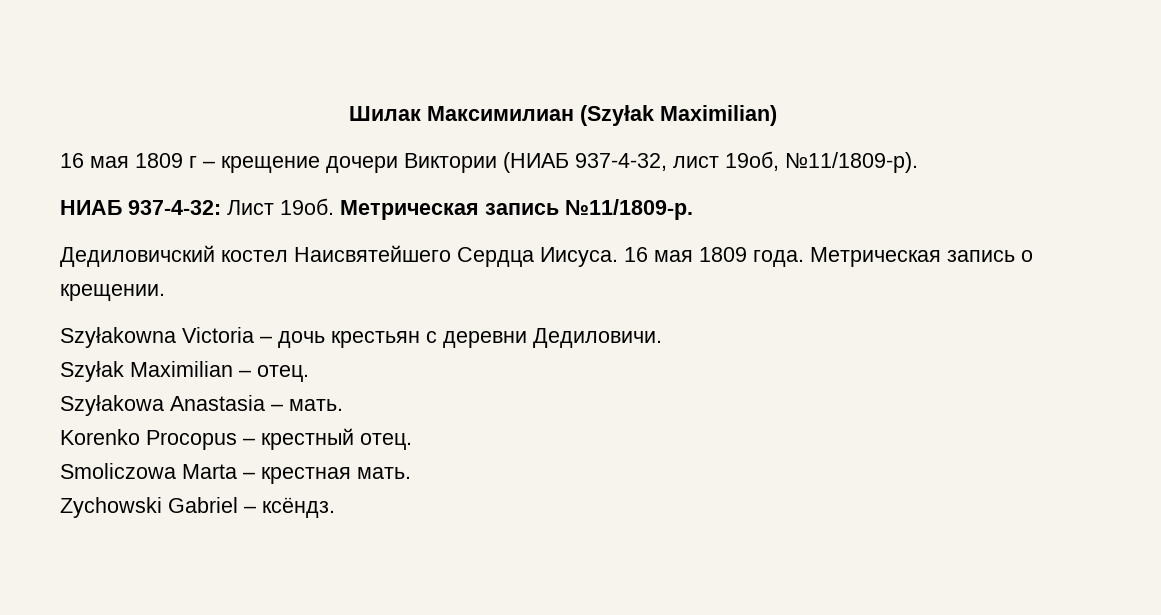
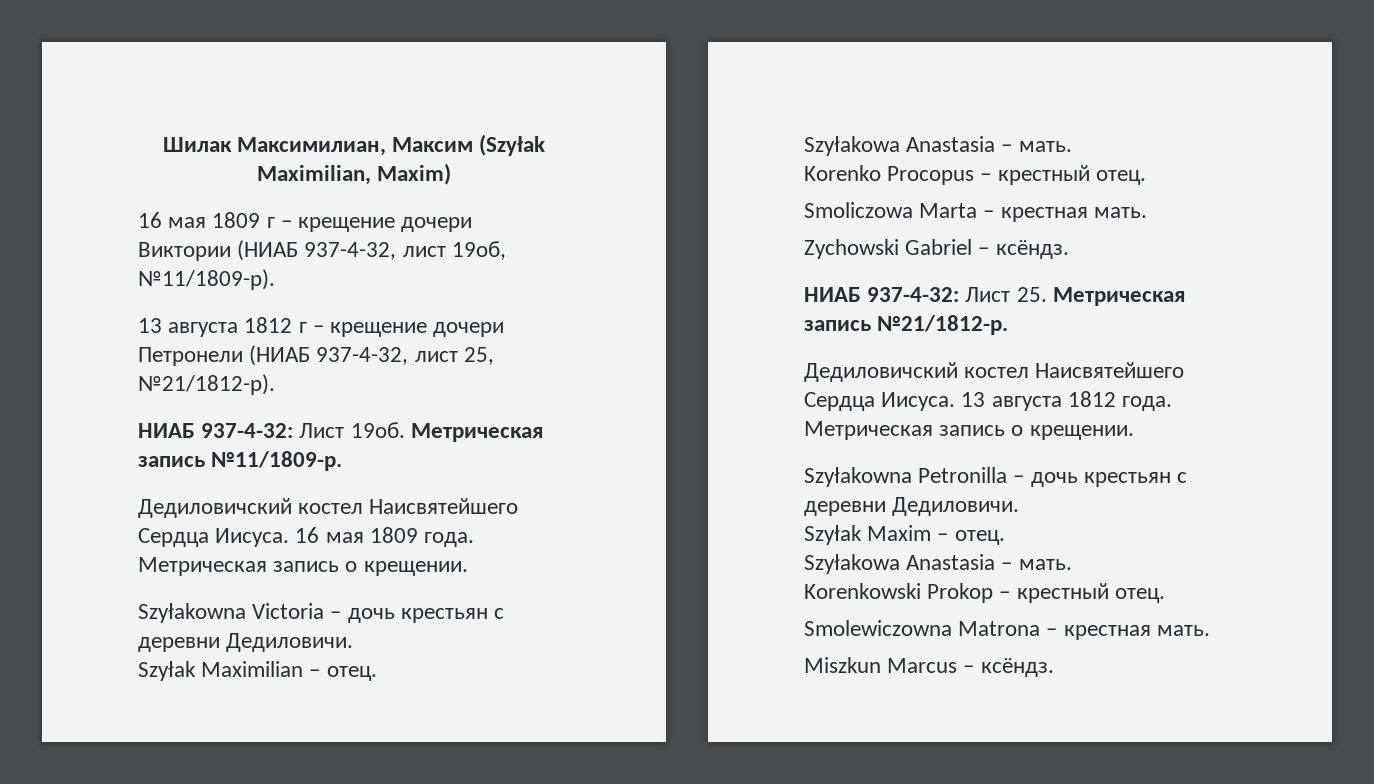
- Шилак Максимилиан (Szyłak Maximilian)
+ Шилак Максимилиан, Максим (Szyłak Maximilian, Maxim)
+ 13 августа 1812 г – крещение дочери Петронели (НИАБ 937-4-32, лист 25, №21/1812-р).
+ НИАБ 937-4-32: Лист 25. Метрическая запись №21/1812-р.
+ Дедиловичский костел Наисвятейшего Сердца Иисуса. 13 августа 1812 года. Метрическая запись о крещении.
+ Szyłakowna Petronilla – дочь крестьян с деревни Дедиловичи.
+ Szyłak Maxim – отец.
+ Szyłakowa Anastasia – мать.
+ Korenkowski Prokop – крестный отец.
+ Smolewiczowna Matrona – крестная мать.
+ Miszkun Marcus – ксёндз.

